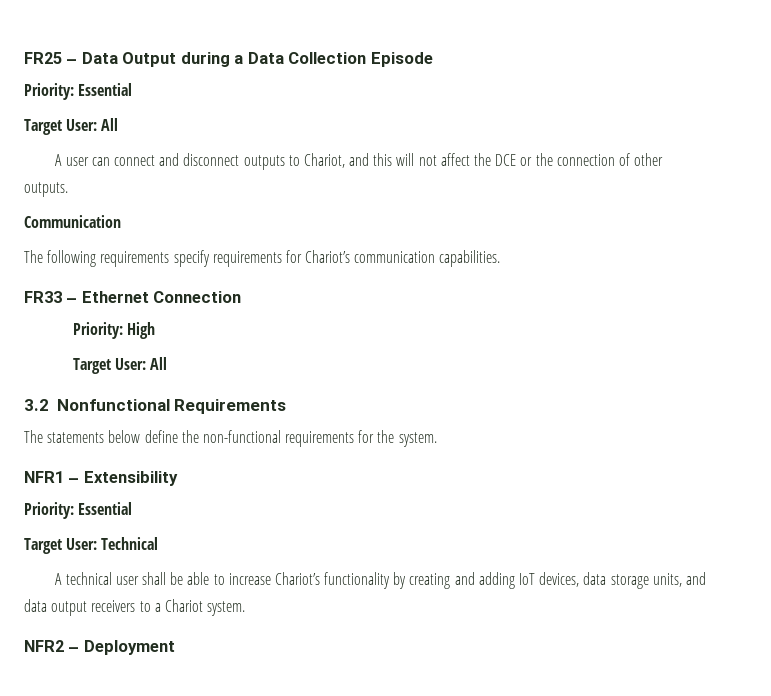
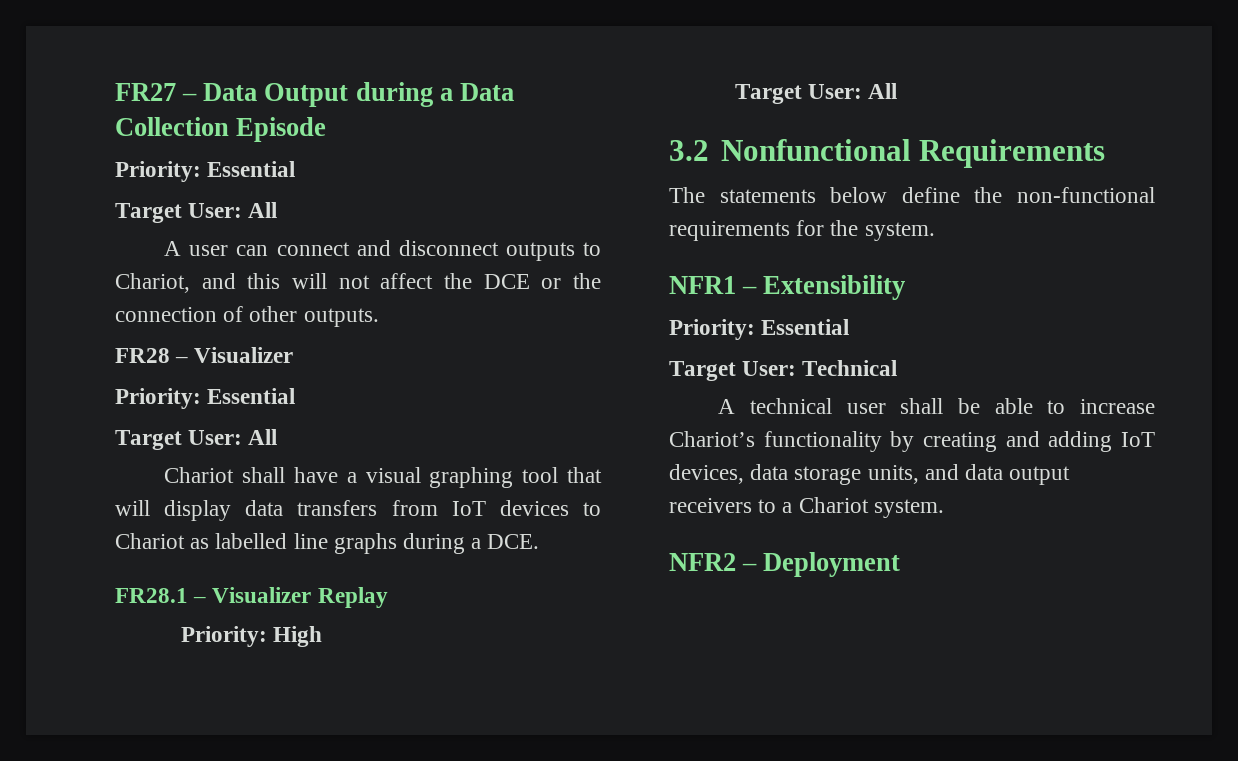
- FR25 – Data Output during a Data Collection Episode
+ FR27 – Data Output during a Data Collection Episode
- Communication
- The following requirements specify requirements for Chariot’s communication capabilities.
- FR33 – Ethernet Connection
+ FR28 – Visualizer
+ Priority: Essential
+ Target User: All
+ Chariot shall have a visual graphing tool that will display data transfers from IoT devices to Chariot as labelled line graphs during a DCE.
+ FR28.1 – Visualizer Replay

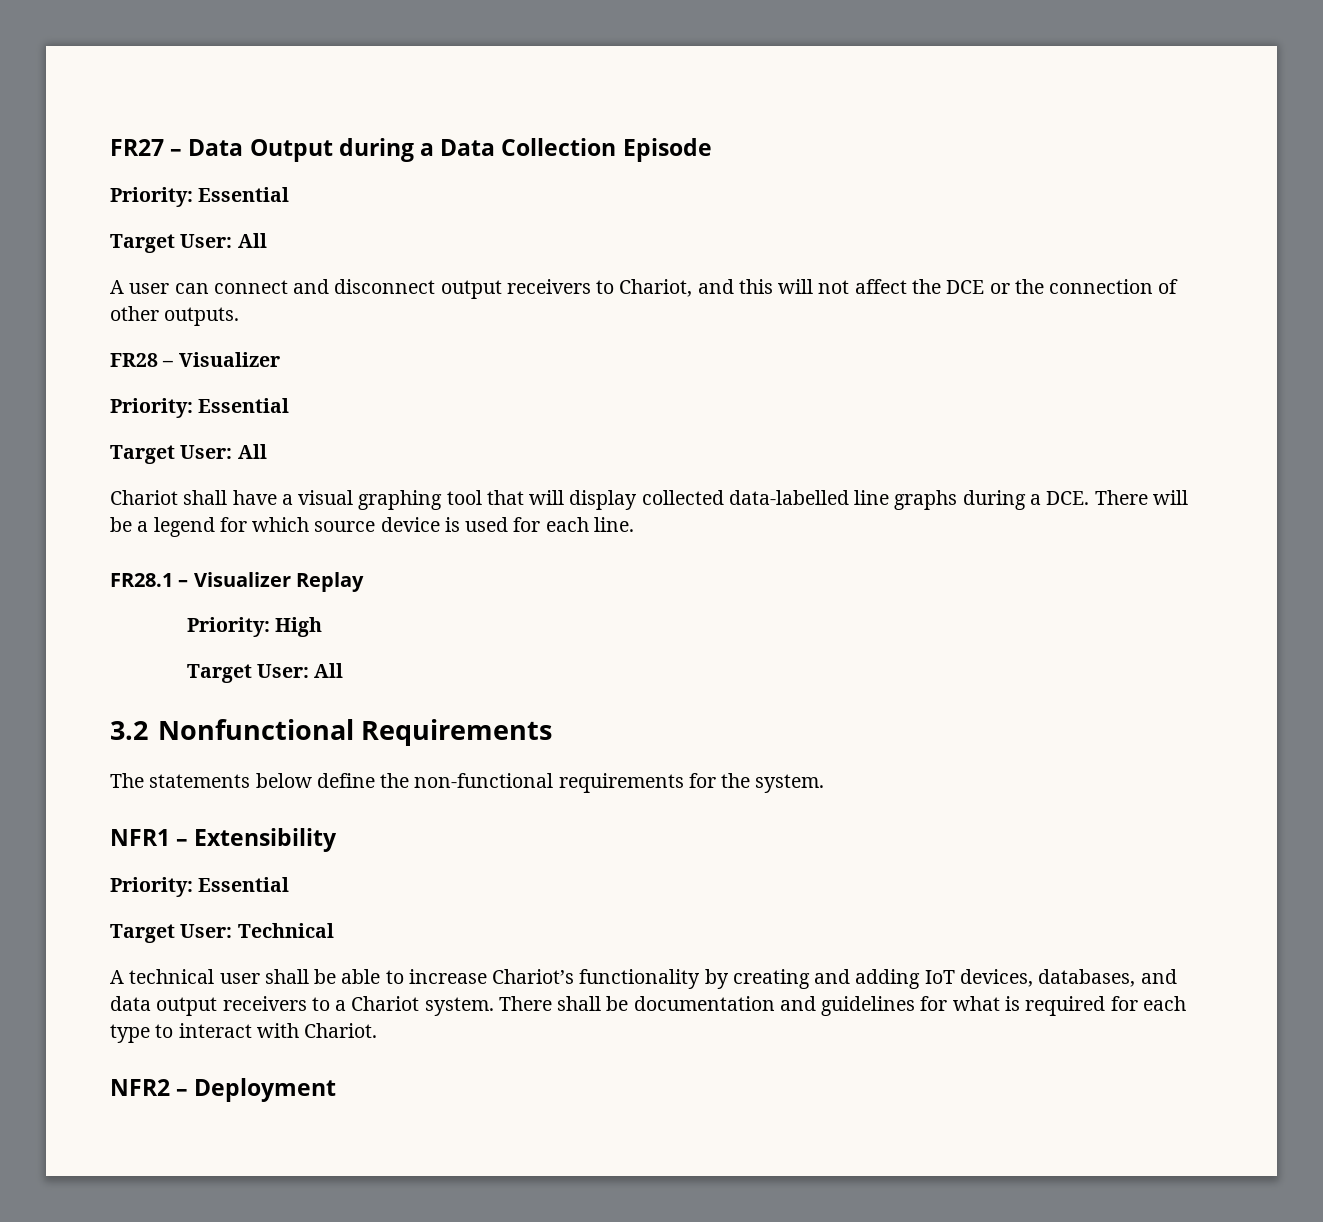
- A user can connect and disconnect outputs to Chariot, and this will not affect the DCE or the connection of other outputs.
+ A user can connect and disconnect output receivers to Chariot, and this will not affect the DCE or the connection of other outputs.
- Chariot shall have a visual graphing tool that will display data transfers from IoT devices to Chariot as labelled line graphs during a DCE.
+ Chariot shall have a visual graphing tool that will display collected data-labelled line graphs during a DCE. There will be a legend for which source device is used for each line.
- A technical user shall be able to increase Chariot’s functionality by creating and adding IoT devices, data storage units, and data output receivers to a Chariot system.
+ A technical user shall be able to increase Chariot’s functionality by creating and adding IoT devices, databases, and data output receivers to a Chariot system. There shall be documentation and guidelines for what is required for each type to interact with Chariot.

